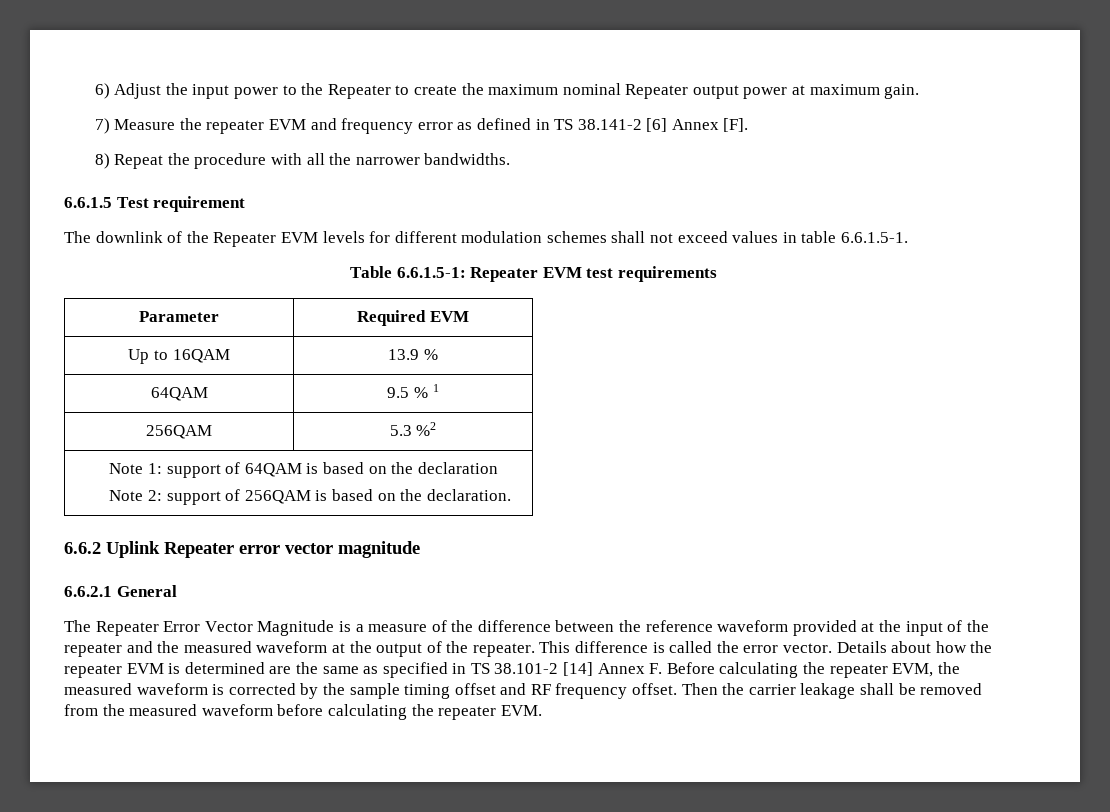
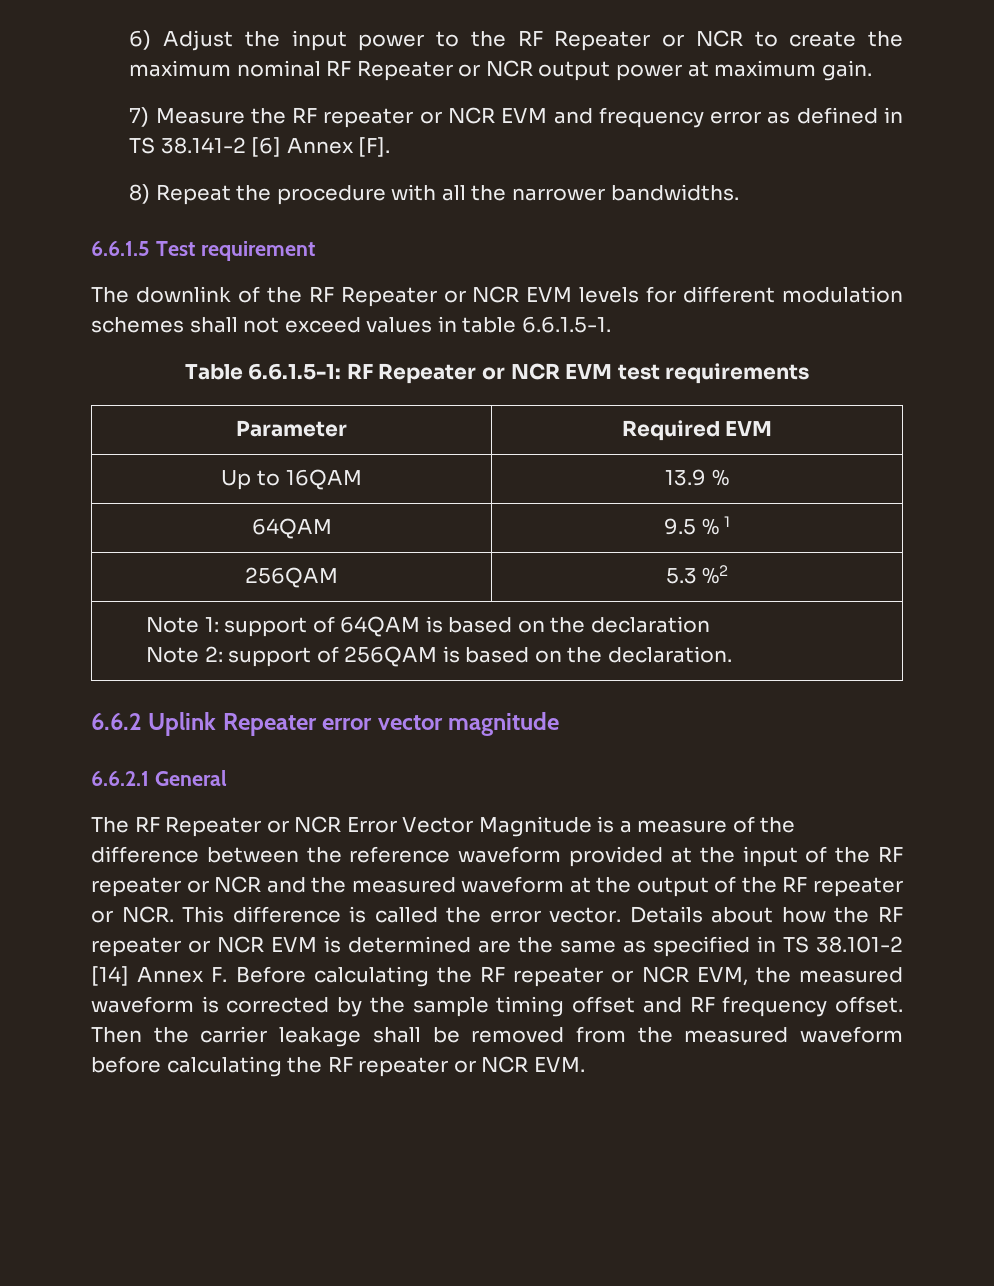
- 6) Adjust the input power to the Repeater to create the maximum nominal Repeater output power at maximum gain.
+ 6) Adjust the input power to the RF Repeater or NCR to create the maximum nominal RF Repeater or NCR output power at maximum gain.
- 7) Measure the repeater EVM and frequency error as defined in TS 38.141-2 [6] Annex [F].
+ 7) Measure the RF repeater or NCR EVM and frequency error as defined in TS 38.141-2 [6] Annex [F].
- The downlink of the Repeater EVM levels for different modulation schemes shall not exceed values in table 6.6.1.5-1.
+ The downlink of the RF Repeater or NCR EVM levels for different modulation schemes shall not exceed values in table 6.6.1.5-1.
- Table 6.6.1.5-1: Repeater EVM test requirements
+ Table 6.6.1.5-1: RF Repeater or NCR EVM test requirements
- The Repeater Error Vector Magnitude is a measure of the difference between the reference waveform provided at the input of the repeater and the measured waveform at the output of the repeater. This difference is called the error vector.
+ The RF Repeater or NCR Error Vector Magnitude is a measure of the difference between the reference waveform provided at the input of the RF repeater or NCR and the measured waveform at the output of the RF repeater or NCR. This difference is called the error vector.
- Details about how the repeater EVM is determined are the same as specified in TS 38.101-2 [14] Annex F. Before calculating the repeater EVM, the measured waveform is corrected by the sample timing offset and RF frequency offset.
+ Details about how the RF repeater or NCR EVM is determined are the same as specified in TS 38.101-2 [14] Annex F. Before calculating the RF repeater or NCR EVM, the measured waveform is corrected by the sample timing offset and RF frequency offset.
- Then the carrier leakage shall be removed from the measured waveform before calculating the repeater EVM.
+ Then the carrier leakage shall be removed from the measured waveform before calculating the RF repeater or NCR EVM.

